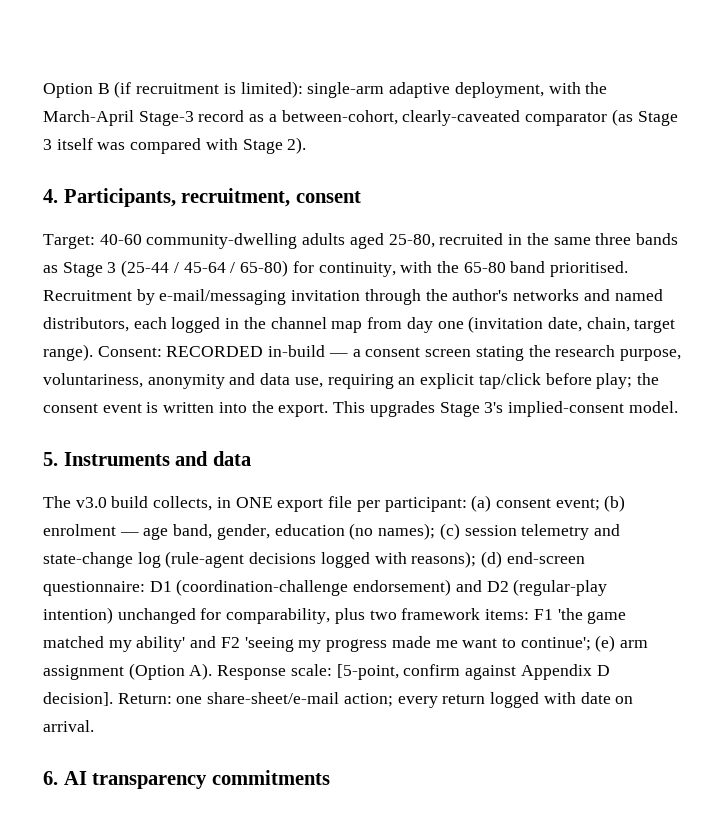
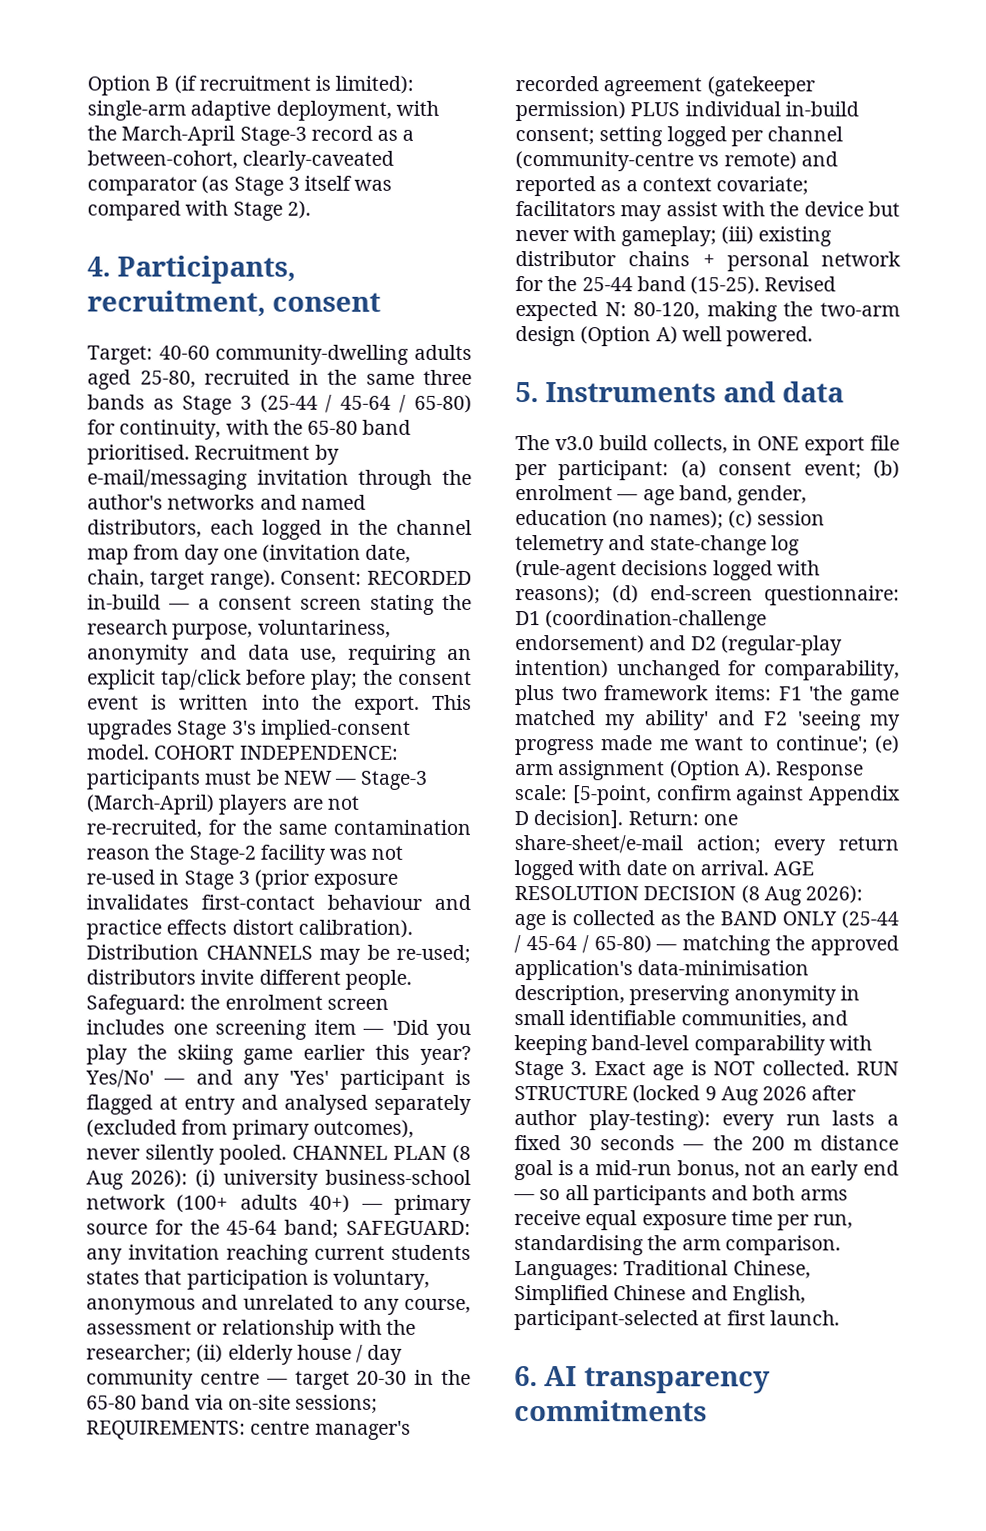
+ COHORT INDEPENDENCE: participants must be NEW — Stage-3 (March-April) players are not re-recruited, for the same contamination reason the Stage-2 facility was not re-used in Stage 3 (prior exposure invalidates first-contact behaviour and practice effects distort calibration). Distribution CHANNELS may be re-used; distributors invite different people. Safeguard: the enrolment screen includes one screening item — 'Did you play the skiing game earlier this year? Yes/No' — and any 'Yes' participant is flagged at entry and analysed separately (excluded from primary outcomes), never silently pooled. CHANNEL PLAN (8 Aug 2026): (i) university business-school network (100+ adults 40+) — primary source for the 45-64 band; SAFEGUARD: any invitation reaching current students states that participation is voluntary, anonymous and unrelated to any course, assessment or relationship with the researcher; (ii) elderly house / day community centre — target 20-30 in the 65-80 band via on-site sessions; REQUIREMENTS: centre manager's recorded agreement (gatekeeper permission) PLUS individual in-build consent; setting logged per channel (community-centre vs remote) and reported as a context covariate; facilitators may assist with the device but never with gameplay; (iii) existing distributor chains + personal network for the 25-44 band (15-25). Revised expected N: 80-120, making the two-arm design (Option A) well powered.
+ AGE RESOLUTION DECISION (8 Aug 2026): age is collected as the BAND ONLY (25-44 / 45-64 / 65-80) — matching the approved application's data-minimisation description, preserving anonymity in small identifiable communities, and keeping band-level comparability with Stage 3. Exact age is NOT collected. RUN STRUCTURE (locked 9 Aug 2026 after author play-testing): every run lasts a fixed 30 seconds — the 200 m distance goal is a mid-run bonus, not an early end — so all participants and both arms receive equal exposure time per run, standardising the arm comparison. Languages: Traditional Chinese, Simplified Chinese and English, participant-selected at first launch.

